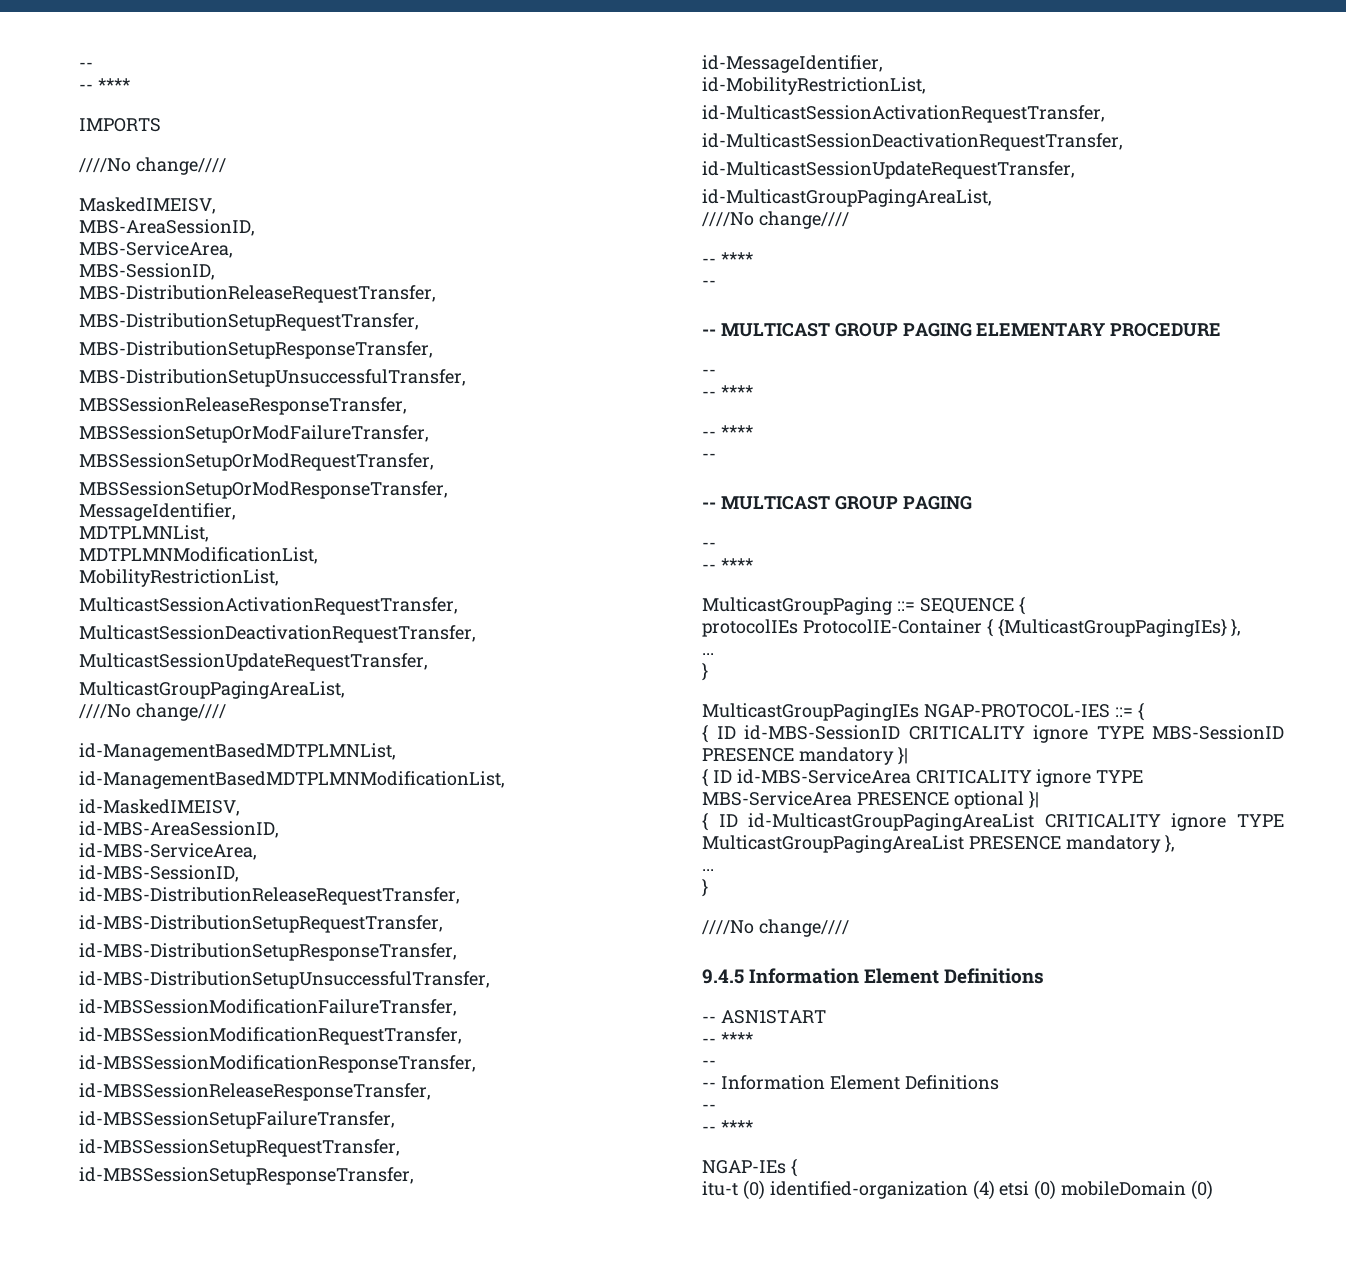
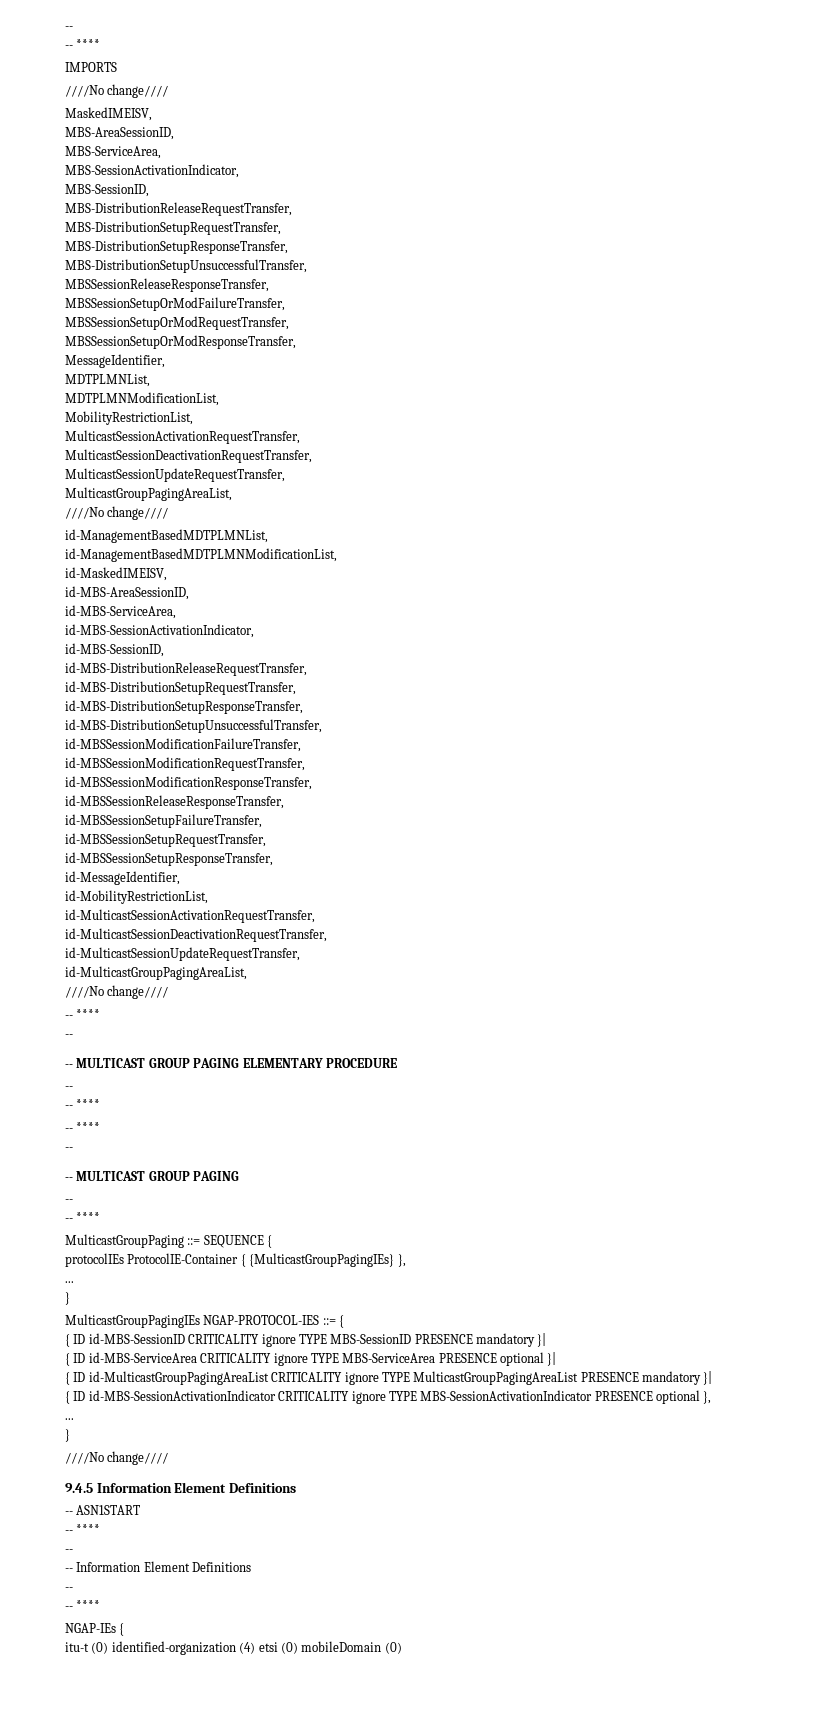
+ MBS-SessionActivationIndicator,
+ id-MBS-SessionActivationIndicator,
- { ID id-MulticastGroupPagingAreaList CRITICALITY ignore TYPE MulticastGroupPagingAreaList PRESENCE mandatory },
+ { ID id-MulticastGroupPagingAreaList CRITICALITY ignore TYPE MulticastGroupPagingAreaList PRESENCE mandatory }|
+ { ID id-MBS-SessionActivationIndicator CRITICALITY ignore TYPE MBS-SessionActivationIndicator PRESENCE optional },

